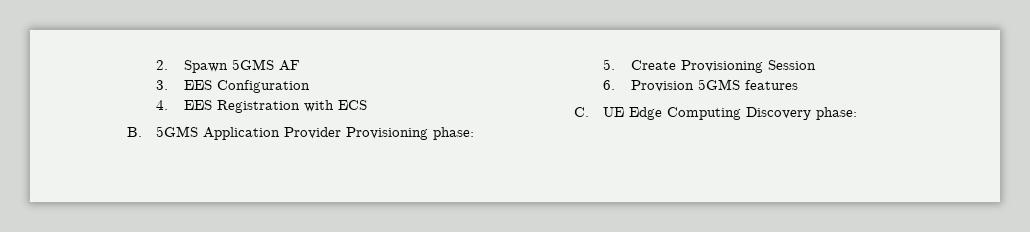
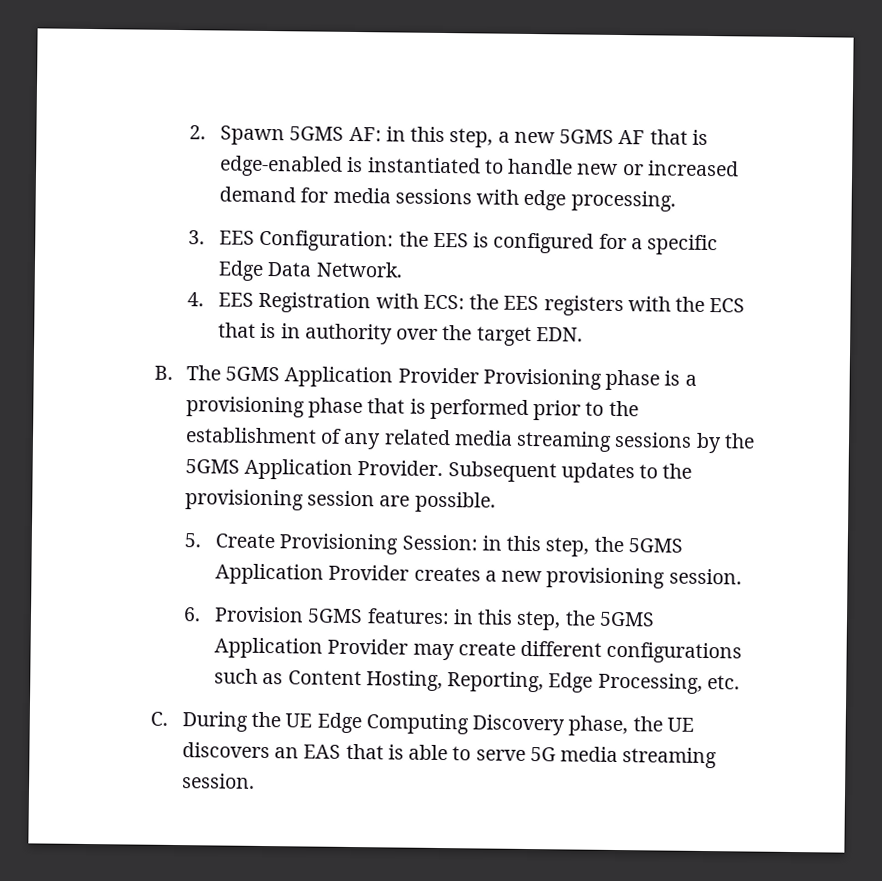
- 2. Spawn 5GMS AF
- 3. EES Configuration
- 4. EES Registration with ECS
+ 2. Spawn 5GMS AF: in this step, a new 5GMS AF that is edge-enabled is instantiated to handle new or increased demand for media sessions with edge processing.
+ 3. EES Configuration: the EES is configured for a specific Edge Data Network.
+ 4. EES Registration with ECS: the EES registers with the ECS that is in authority over the target EDN.
- B. 5GMS Application Provider Provisioning phase:
- 5. Create Provisioning Session
- 6. Provision 5GMS features
+ B. The 5GMS Application Provider Provisioning phase is a provisioning phase that is performed prior to the establishment of any related media streaming sessions by the 5GMS Application Provider. Subsequent updates to the provisioning session are possible.
+ 5. Create Provisioning Session: in this step, the 5GMS Application Provider creates a new provisioning session.
+ 6. Provision 5GMS features: in this step, the 5GMS Application Provider may create different configurations such as Content Hosting, Reporting, Edge Processing, etc.
- C. UE Edge Computing Discovery phase:
+ C. During the UE Edge Computing Discovery phase, the UE discovers an EAS that is able to serve 5G media streaming session.

